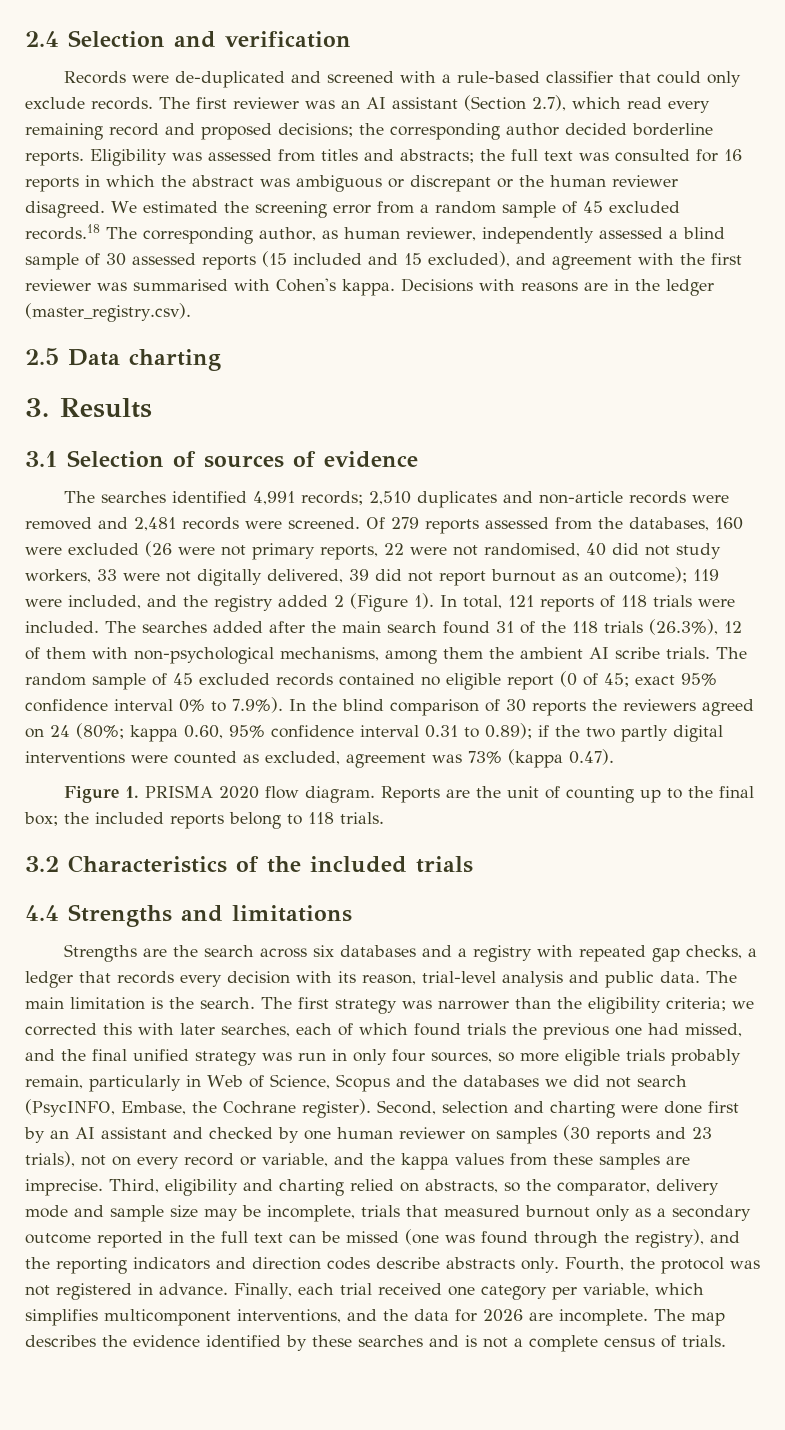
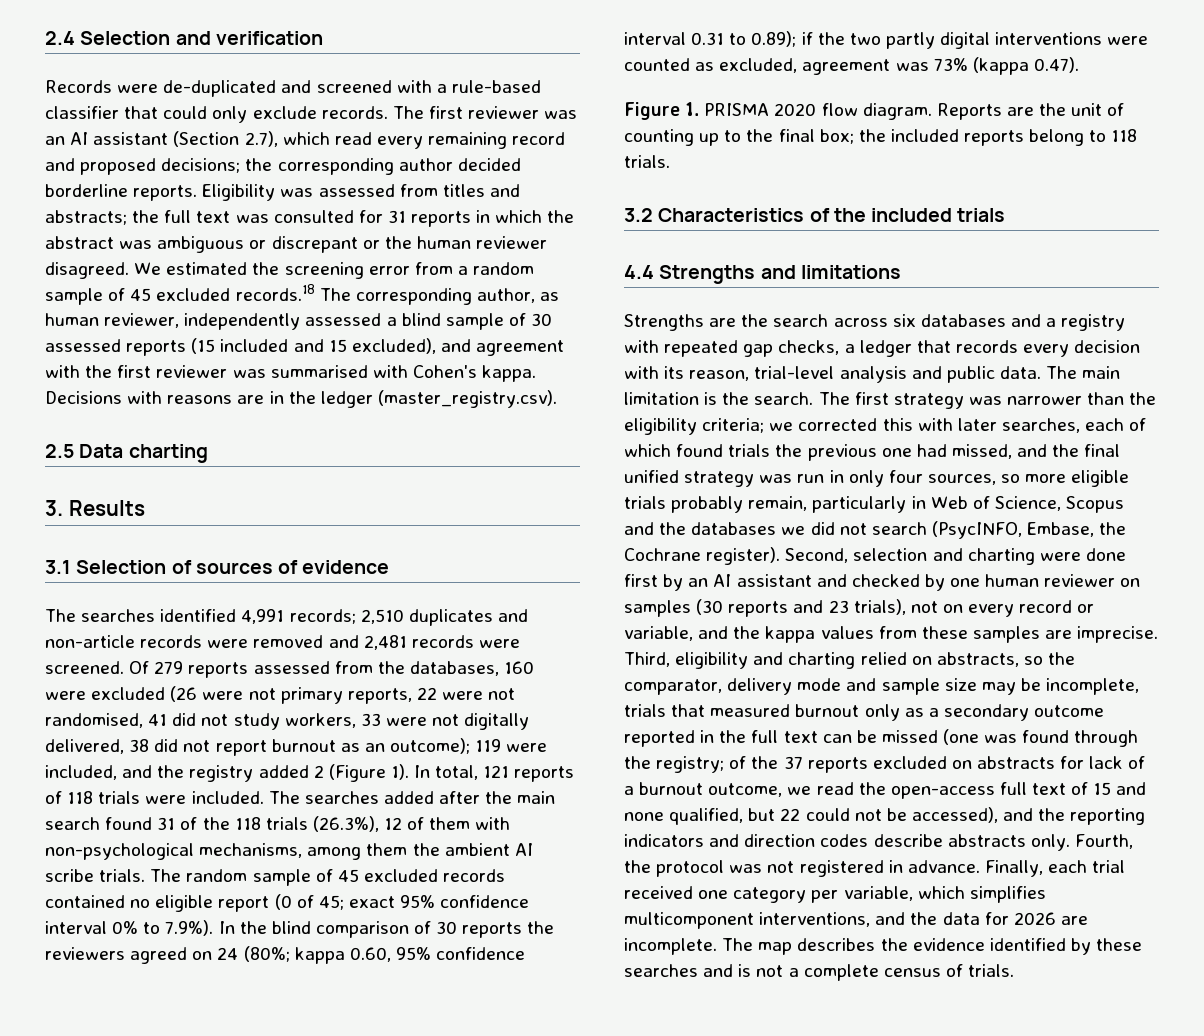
- Eligibility was assessed from titles and abstracts; the full text was consulted for 16 reports in which the abstract was ambiguous or discrepant or the human reviewer disagreed.
+ Eligibility was assessed from titles and abstracts; the full text was consulted for 31 reports in which the abstract was ambiguous or discrepant or the human reviewer disagreed.
- Of 279 reports assessed from the databases, 160 were excluded (26 were not primary reports, 22 were not randomised, 40 did not study workers, 33 were not digitally delivered, 39 did not report burnout as an outcome); 119 were included, and the registry added 2 (Figure 1).
+ Of 279 reports assessed from the databases, 160 were excluded (26 were not primary reports, 22 were not randomised, 41 did not study workers, 33 were not digitally delivered, 38 did not report burnout as an outcome); 119 were included, and the registry added 2 (Figure 1).
- Third, eligibility and charting relied on abstracts, so the comparator, delivery mode and sample size may be incomplete, trials that measured burnout only as a secondary outcome reported in the full text can be missed (one was found through the registry), and the reporting indicators and direction codes describe abstracts only.
+ Third, eligibility and charting relied on abstracts, so the comparator, delivery mode and sample size may be incomplete, trials that measured burnout only as a secondary outcome reported in the full text can be missed (one was found through the registry; of the 37 reports excluded on abstracts for lack of a burnout outcome, we read the open-access full text of 15 and none qualified, but 22 could not be accessed), and the reporting indicators and direction codes describe abstracts only.

